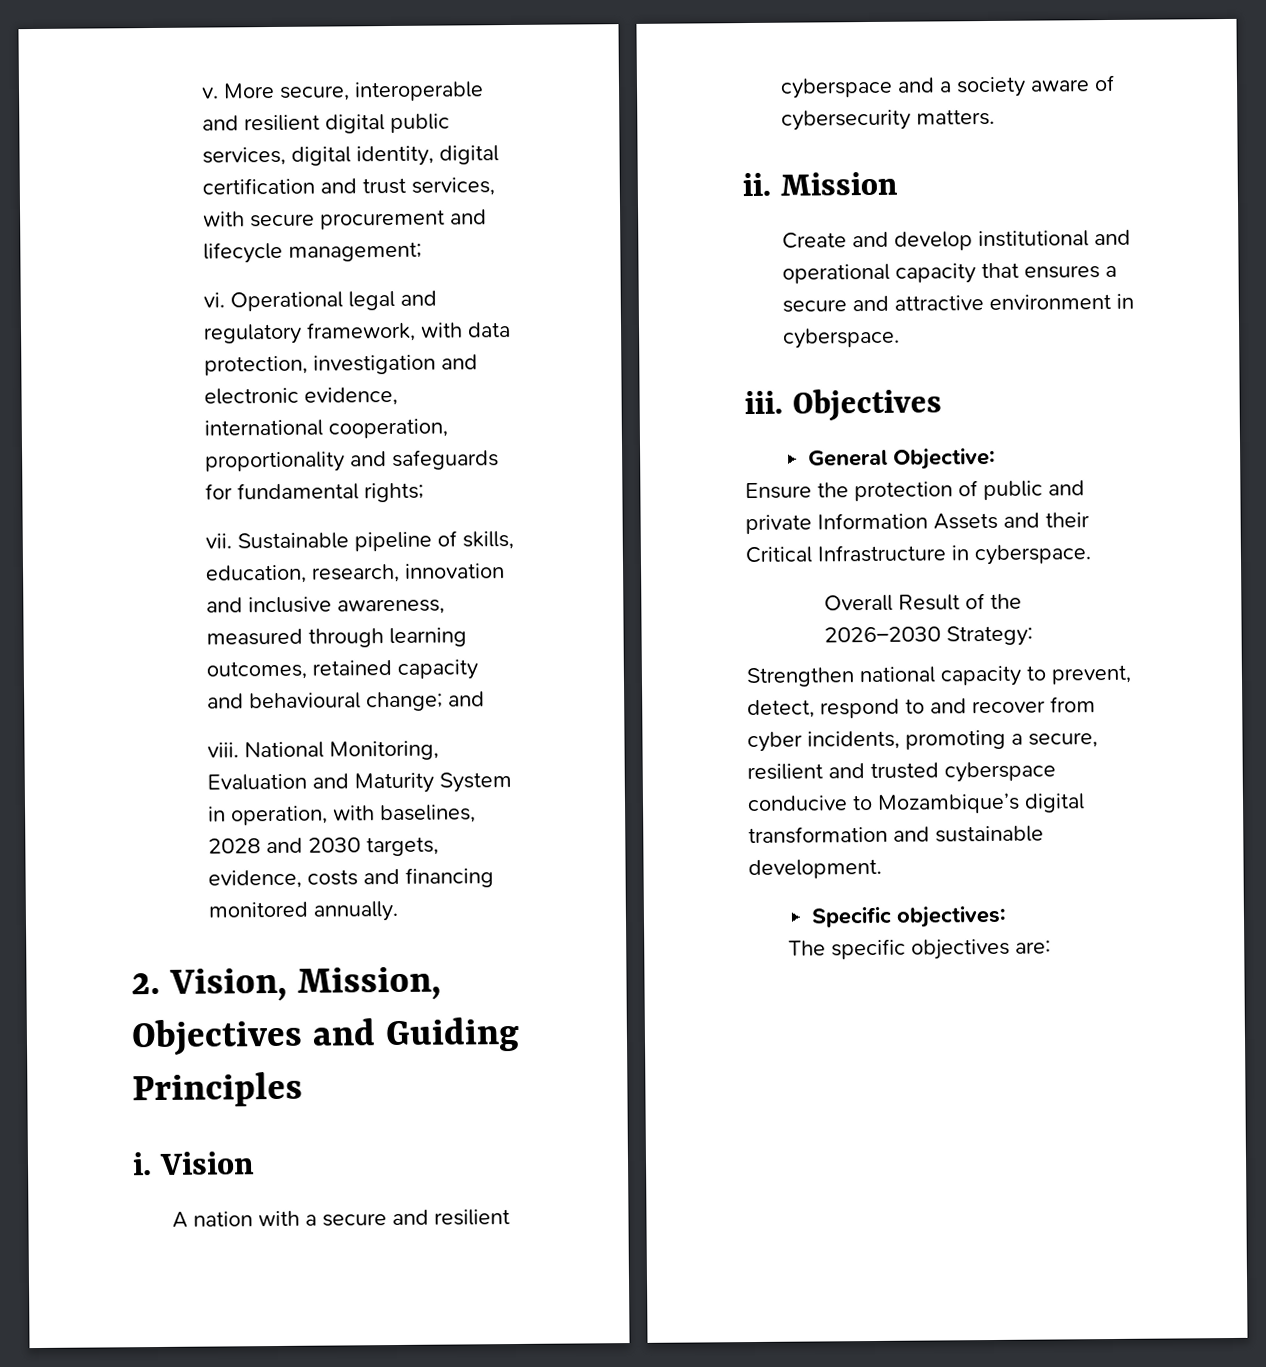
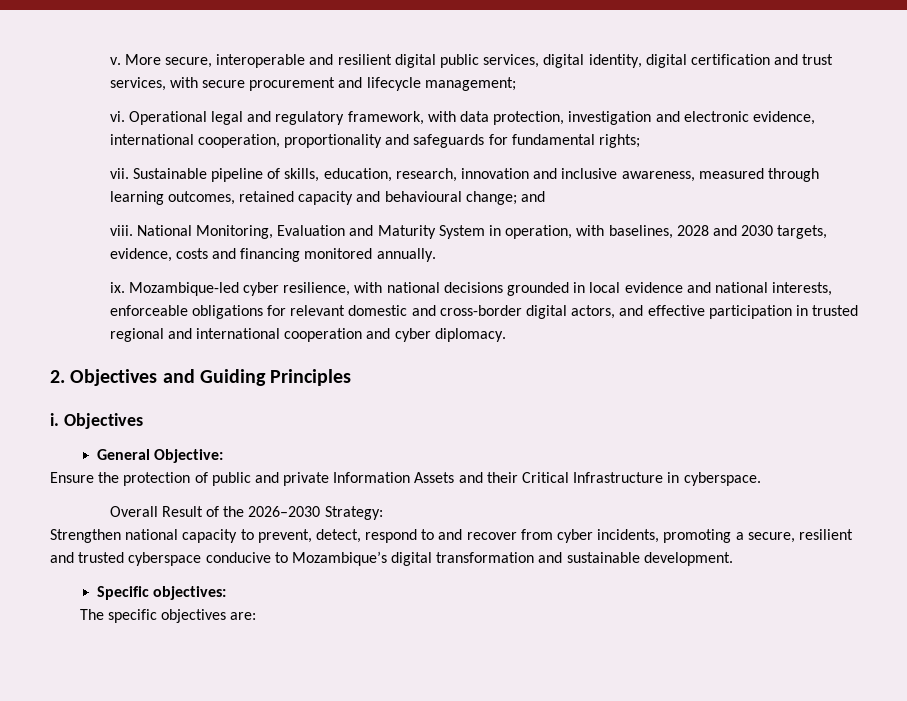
+ ix. Mozambique-led cyber resilience, with national decisions grounded in local evidence and national interests, enforceable obligations for relevant domestic and cross-border digital actors, and effective participation in trusted regional and international cooperation and cyber diplomacy.
- 2. Vision, Mission, Objectives and Guiding Principles
+ 2. Objectives and Guiding Principles
- Vision
- A nation with a secure and resilient cyberspace and a society aware of cybersecurity matters.
- ii. Mission
- Create and develop institutional and operational capacity that ensures a secure and attractive environment in cyberspace.
- iii.

